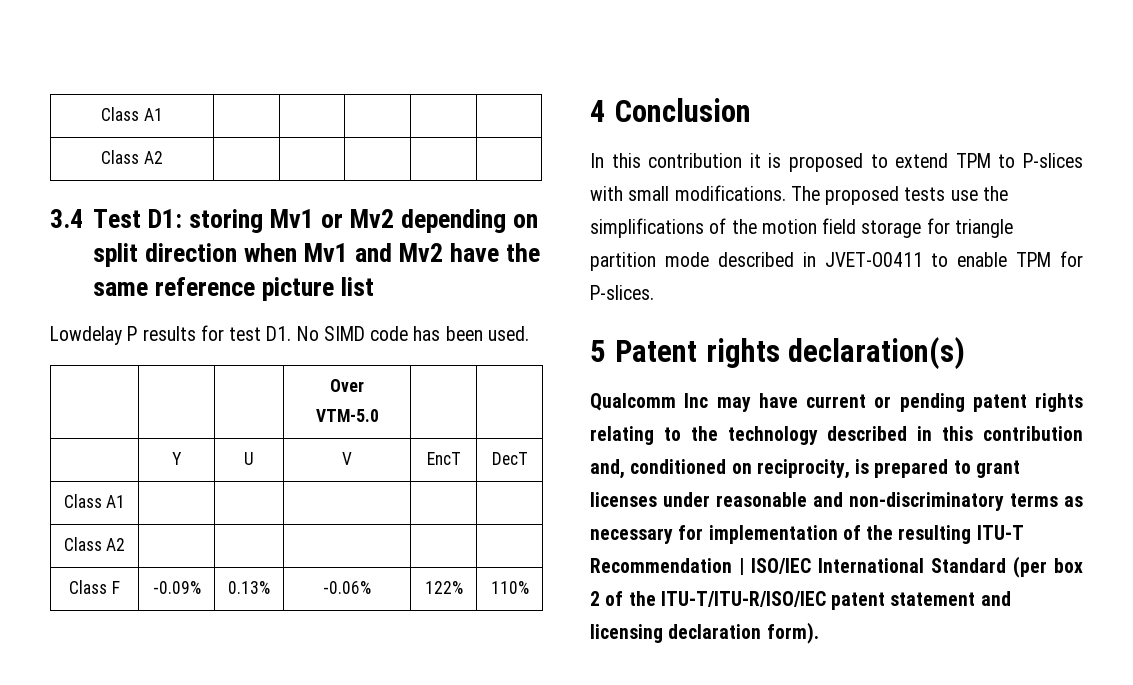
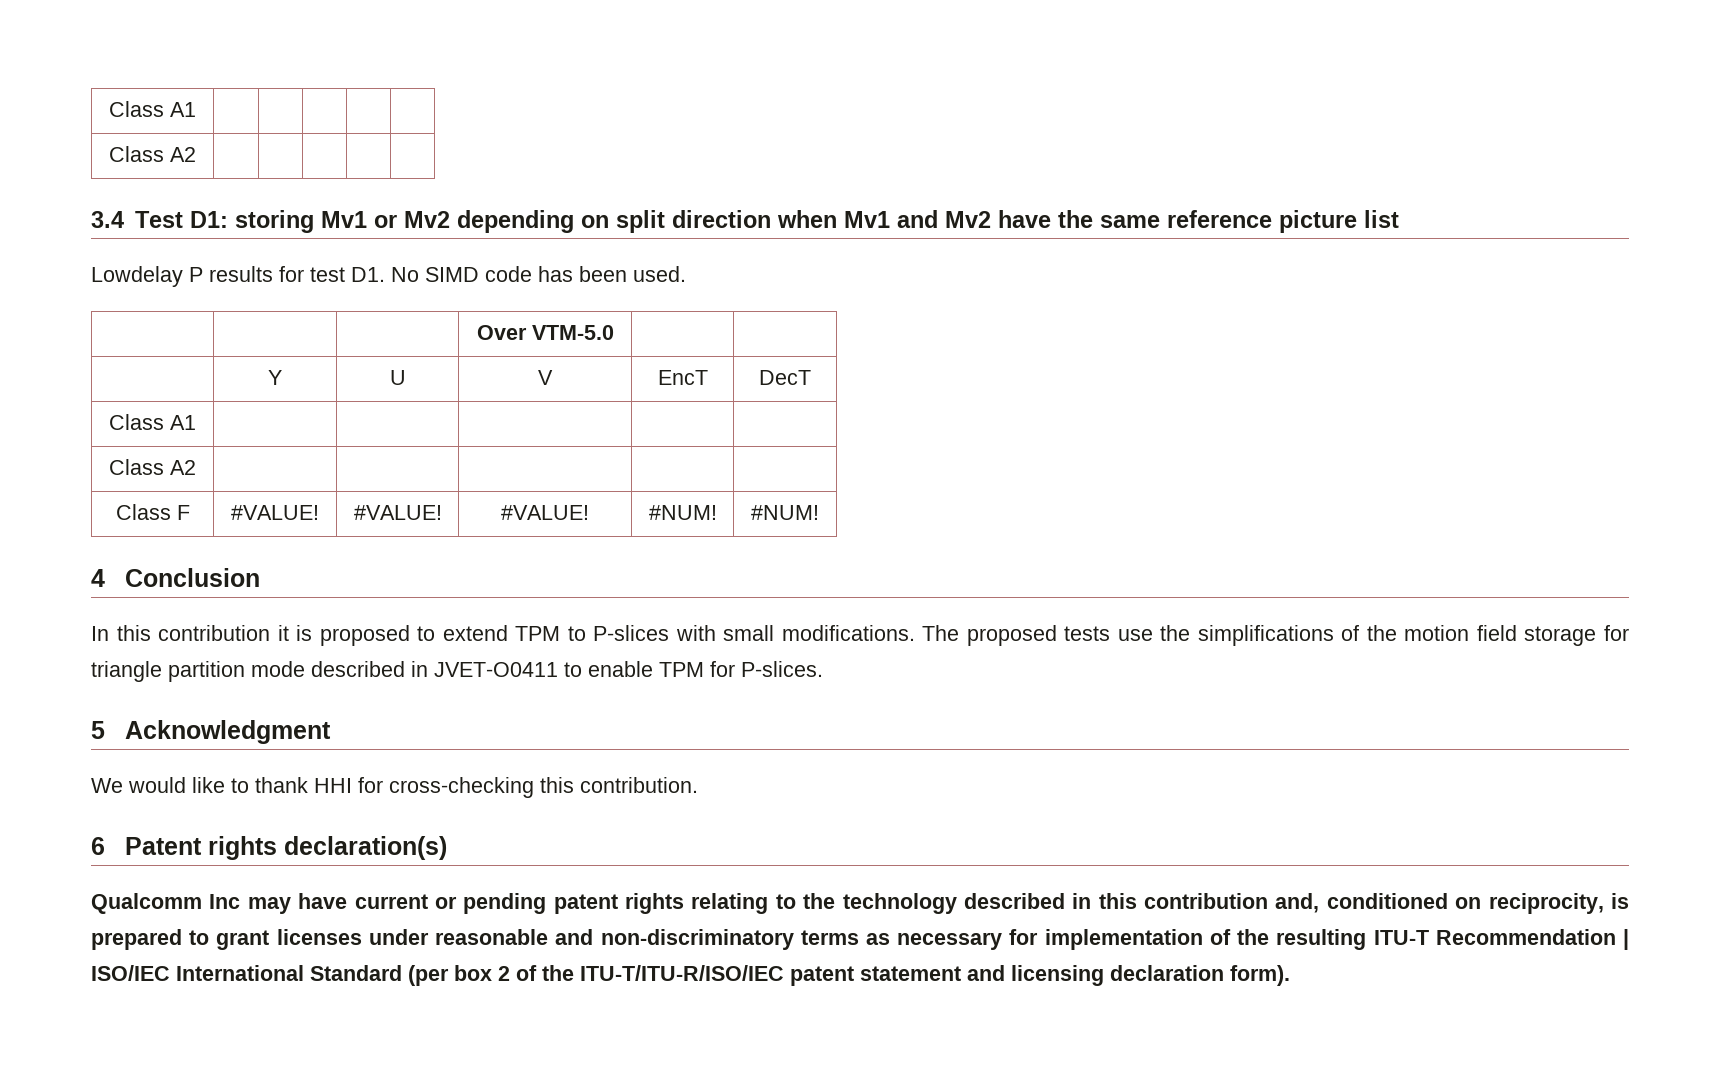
- Class F | -0.09% | 0.13% | -0.06% | 122% | 110%
+ Class F | #VALUE! | #VALUE! | #VALUE! | #NUM! | #NUM!
- 5 Patent rights declaration(s)
+ 5 Acknowledgment
+ We would like to thank HHI for cross-checking this contribution.
+ 6 Patent rights declaration(s)

